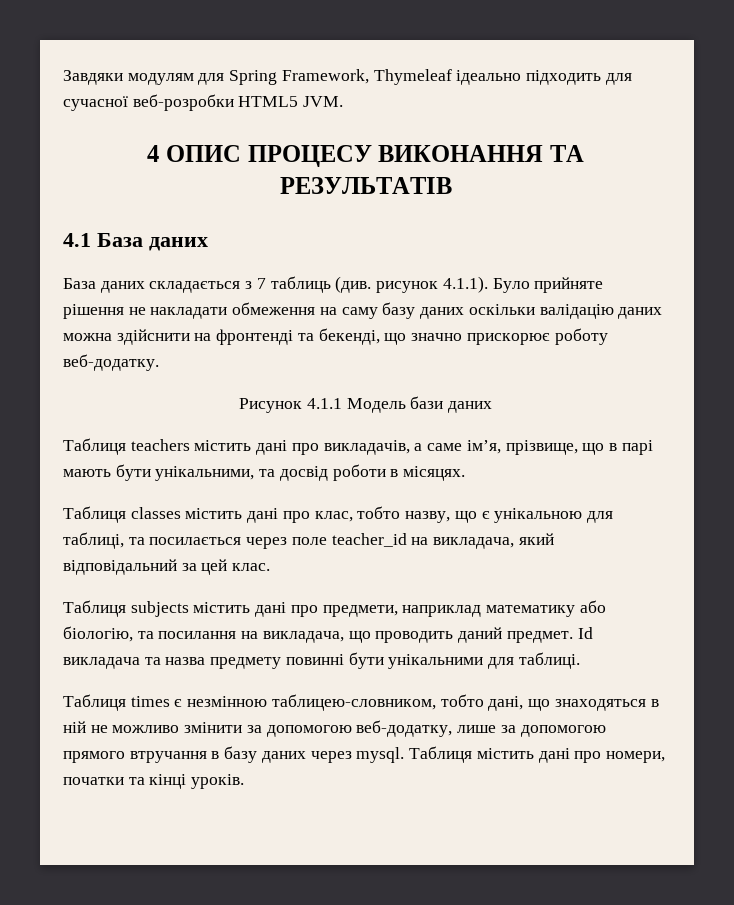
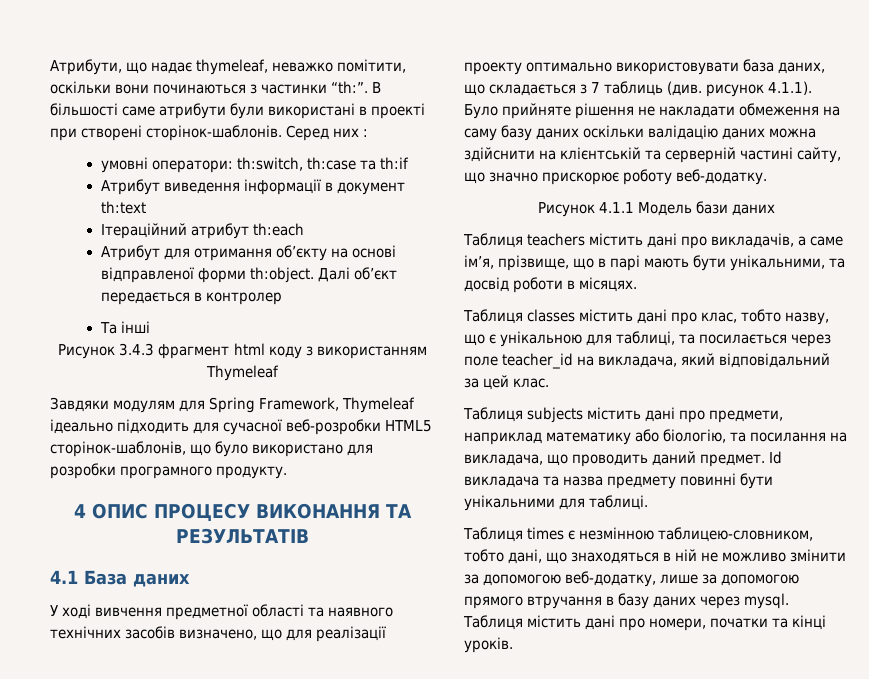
+ Атрибути, що надає thymeleaf, неважко помітити, оскільки вони починаються з частинки “th:”. В більшості саме атрибути були використані в проекті при створені сторінок-шаблонів. Серед них :
+ умовні оператори: th:switch, th:case та th:if
+ Атрибут виведення інформації в документ th:text
+ Ітераційний атрибут th:each
+ Атрибут для отримання об’єкту на основі відправленої форми th:object. Далі об’єкт передається в контролер
+ Та інші
+ Рисунок 3.4.3 фрагмент html коду з використанням Thymeleaf
- Завдяки модулям для Spring Framework, Thymeleaf ідеально підходить для сучасної веб-розробки HTML5 JVM.
+ Завдяки модулям для Spring Framework, Thymeleaf ідеально підходить для сучасної веб-розробки HTML5 сторінок-шаблонів, що було використано для розробки програмного продукту.
- База даних складається з 7 таблиць (див. рисунок 4.1.1). Було прийняте рішення не накладати обмеження на саму базу даних оскільки валідацію даних можна здійснити на фронтенді та бекенді, що значно прискорює роботу веб-додатку.
+ У ході вивчення предметної області та наявного технічних засобів визначено, що для реалізації проекту оптимально використовувати база даних, що складається з 7 таблиць (див. рисунок 4.1.1). Було прийняте рішення не накладати обмеження на саму базу даних оскільки валідацію даних можна здійснити на клієнтській та серверній частині сайту, що значно прискорює роботу веб-додатку.

